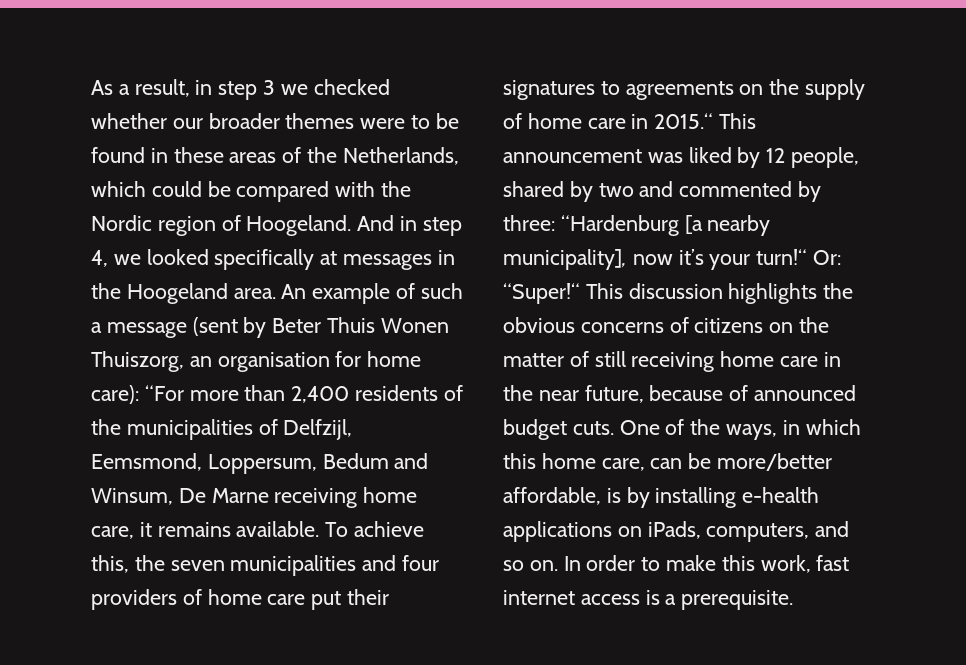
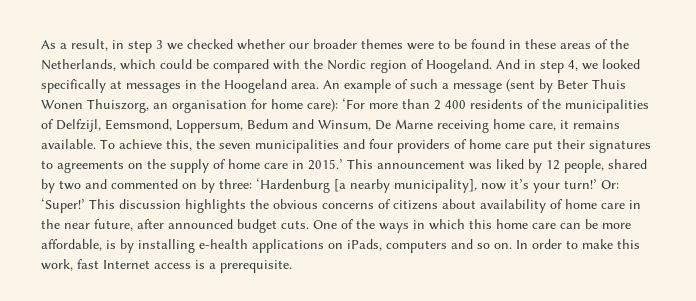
- An example of such a message (sent by Beter Thuis Wonen Thuiszorg, an organisation for home care): “For more than 2,400 residents of the municipalities of Delfzijl, Eemsmond, Loppersum, Bedum and Winsum, De Marne receiving home care, it remains available.
+ An example of such a message (sent by Beter Thuis Wonen Thuiszorg, an organisation for home care): ‘For more than 2 400 residents of the municipalities of Delfzijl, Eemsmond, Loppersum, Bedum and Winsum, De Marne receiving home care, it remains available.
- To achieve this, the seven municipalities and four providers of home care put their signatures to agreements on the supply of home care in 2015.“ This announcement was liked by 12 people, shared by two and commented by three:
+ To achieve this, the seven municipalities and four providers of home care put their signatures to agreements on the supply of home care in 2015.’ This announcement was liked by 12 people, shared by two and commented on by three:
- “Hardenburg [a nearby municipality], now it’s your turn!“ Or: “Super!“ This discussion highlights the obvious concerns of citizens on the matter of still receiving home care in the near future, because of announced budget cuts.
+ ‘Hardenburg [a nearby municipality], now it’s your turn!’ Or: ‘Super!’ This discussion highlights the obvious concerns of citizens about availability of home care in the near future, after announced budget cuts.
- One of the ways, in which this home care, can be more/better affordable, is by installing e-health applications on iPads, computers, and so on.
+ One of the ways in which this home care can be more affordable, is by installing e-health applications on iPads, computers and so on.
- In order to make this work, fast internet access is a prerequisite.
+ In order to make this work, fast Internet access is a prerequisite.

